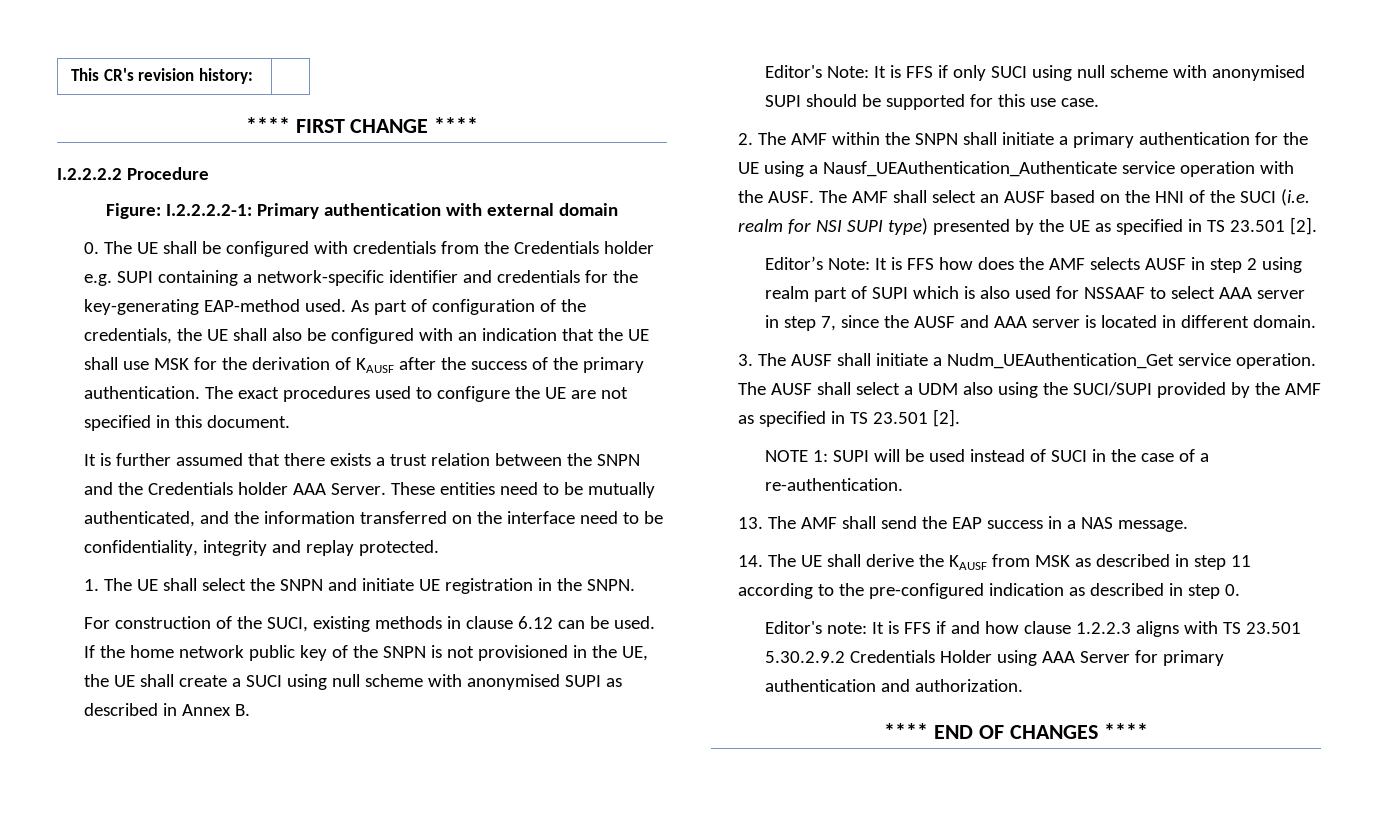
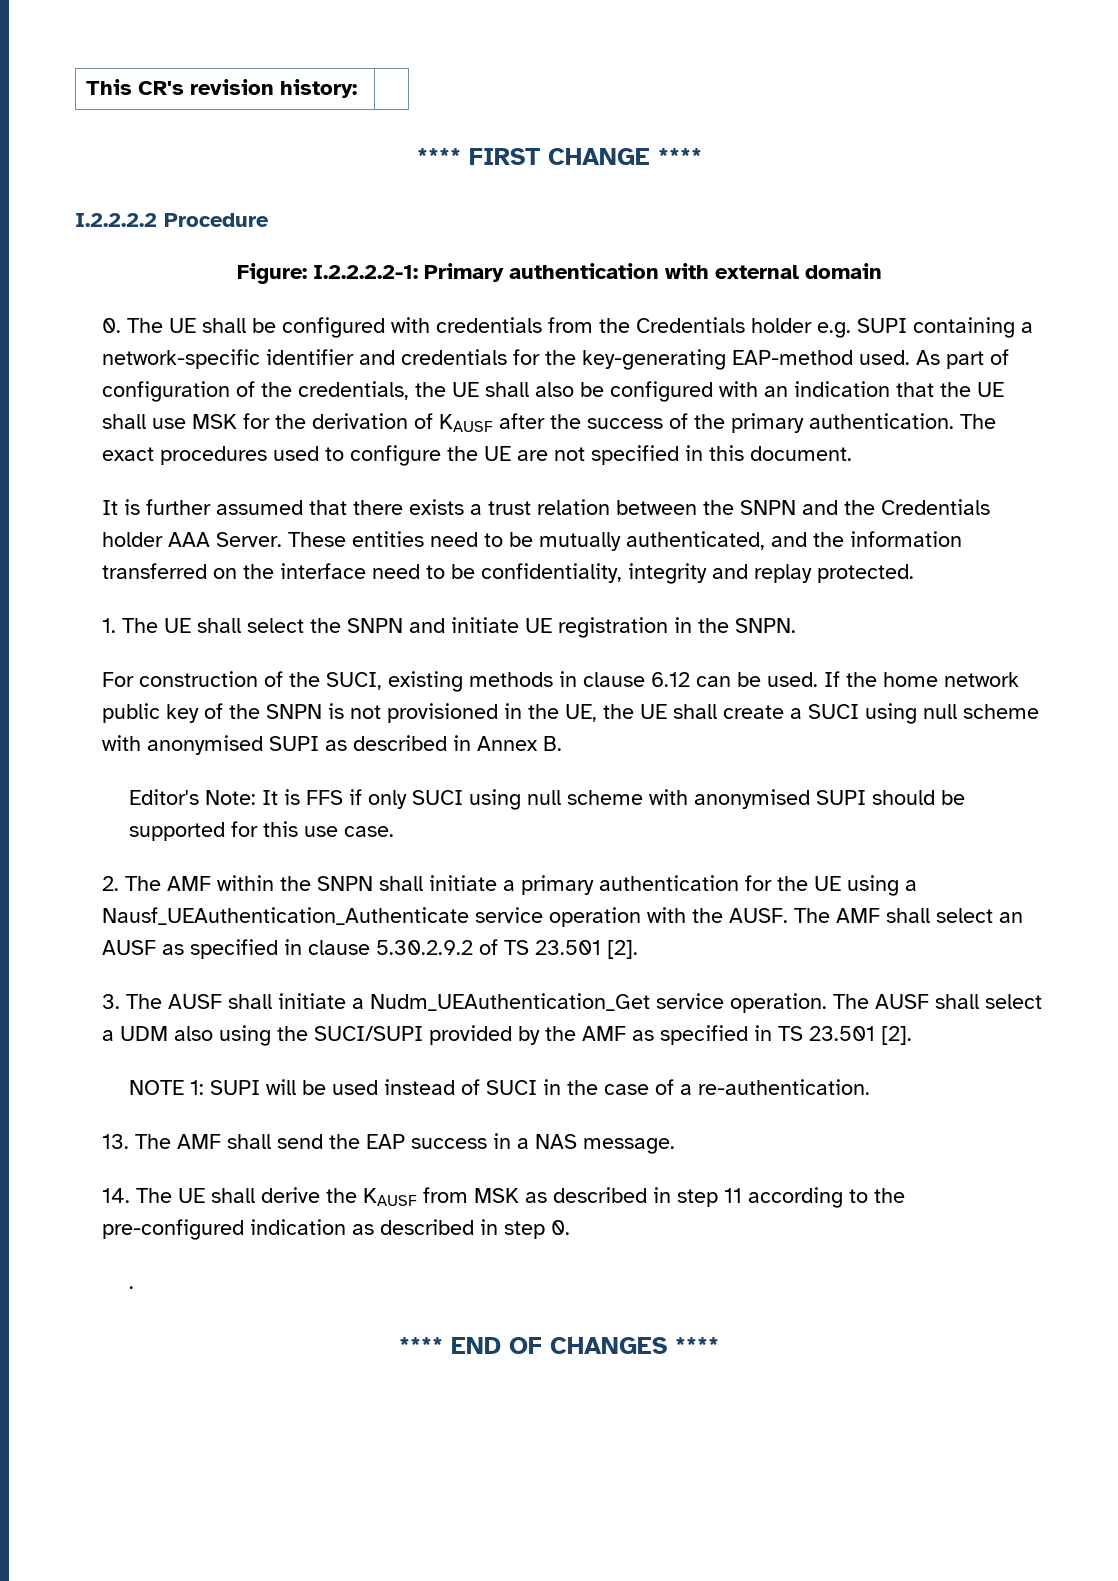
- The AMF shall select an AUSF based on the HNI of the SUCI (i.e. realm for NSI SUPI type) presented by the UE as specified in TS 23.501 [2].
- Editor’s Note: It is FFS how does the AMF selects AUSF in step 2 using realm part of SUPI which is also used for NSSAAF to select AAA server in step 7, since the AUSF and AAA server is located in different domain.
+ The AMF shall select an AUSF as specified in clause 5.30.2.9.2 of TS 23.501 [2].
- Editor's note: It is FFS if and how clause 1.2.2.3 aligns with TS 23.501 5.30.2.9.2 Credentials Holder using AAA Server for primary authentication and authorization.
+ .

